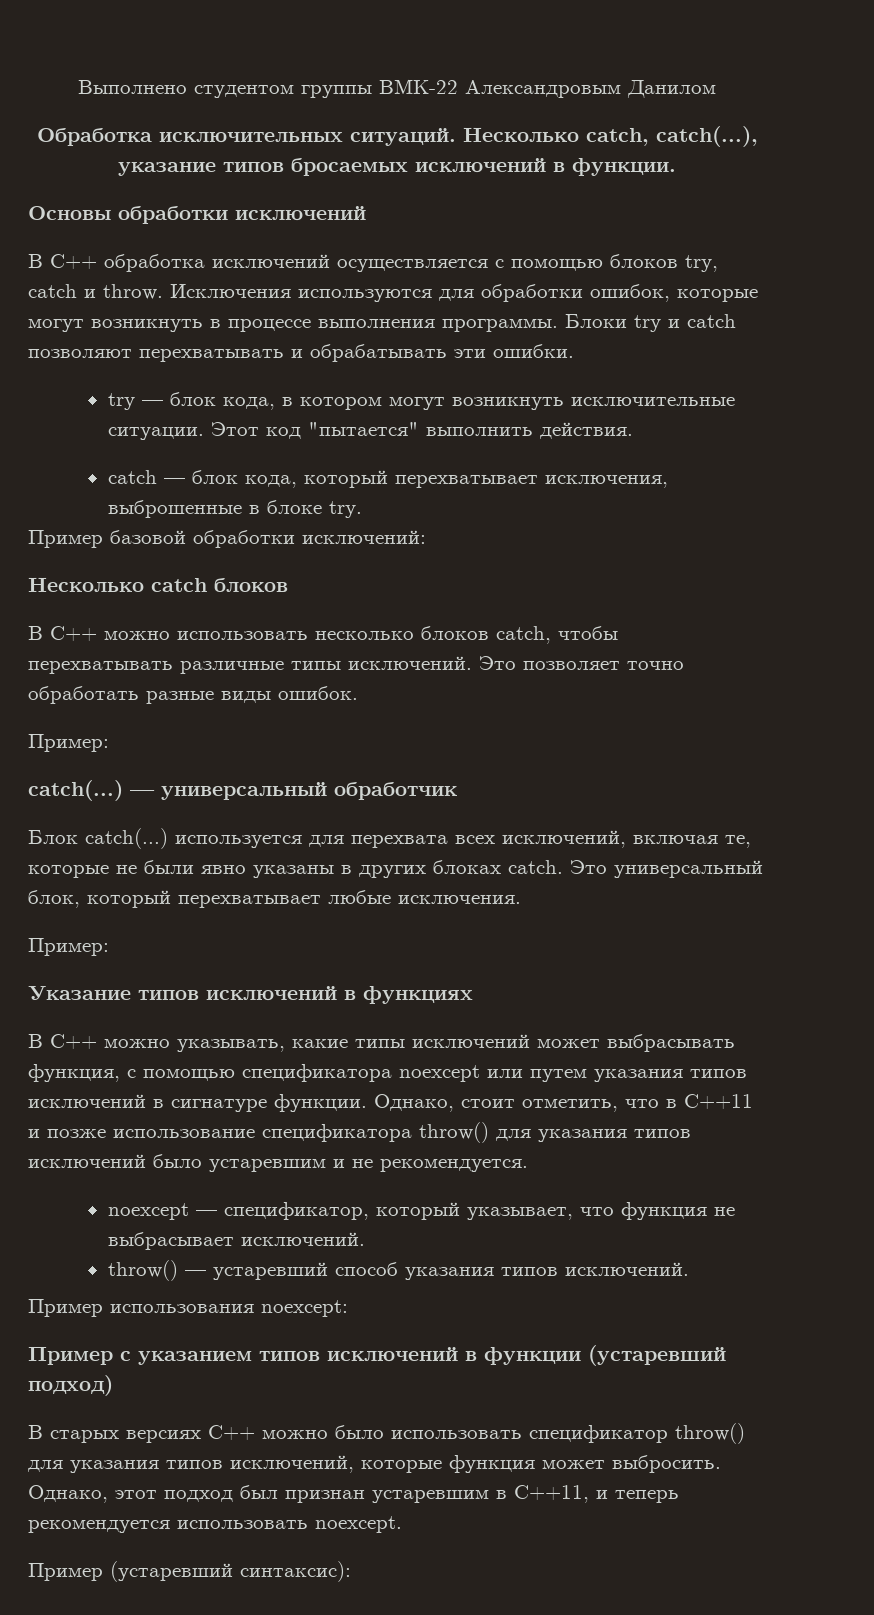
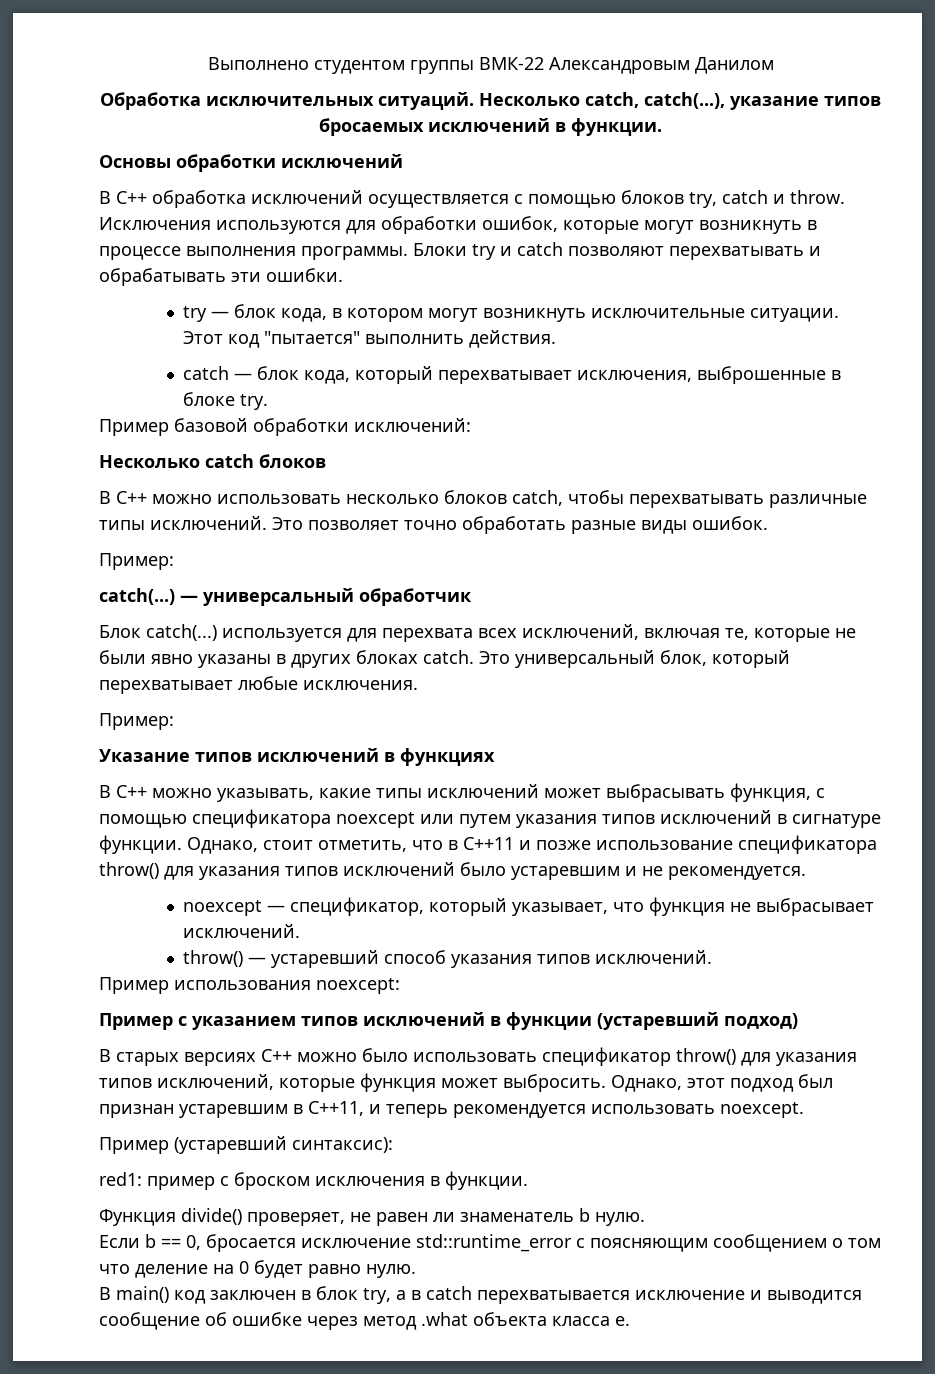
+ red1: пример с броском исключения в функции.
+ Функция divide() проверяет, не равен ли знаменатель b нулю.
+ Если b == 0, бросается исключение std::runtime_error с поясняющим сообщением о том что деление на 0 будет равно нулю.
+ В main() код заключен в блок try, а в catch перехватывается исключение и выводится сообщение об ошибке через метод .what объекта класса е.

